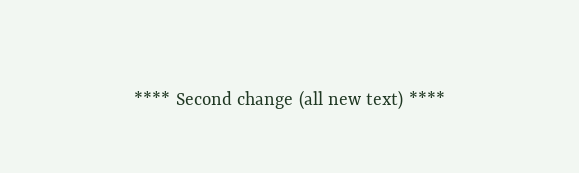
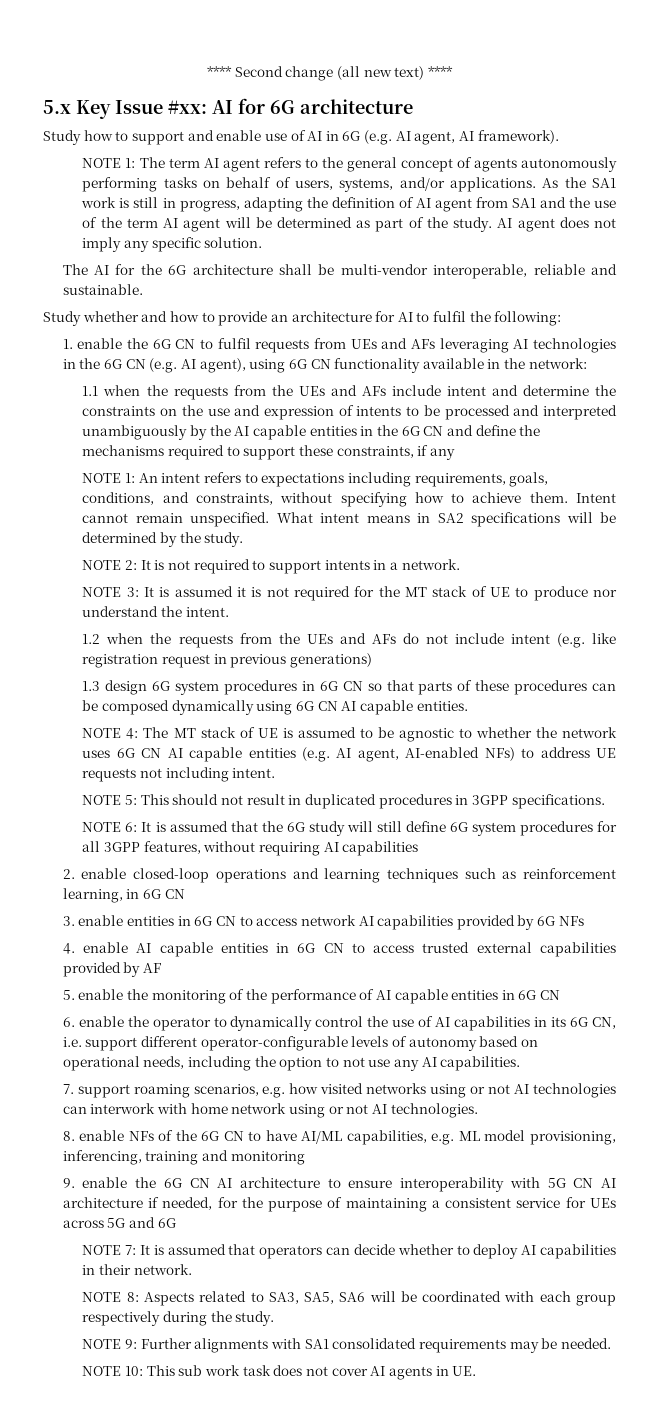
+ 5.x Key Issue #xx: AI for 6G architecture
+ Study how to support and enable use of AI in 6G (e.g. AI agent, AI framework).
+ NOTE 1: The term AI agent refers to the general concept of agents autonomously performing tasks on behalf of users, systems, and/or applications. As the SA1 work is still in progress, adapting the definition of AI agent from SA1 and the use of the term AI agent will be determined as part of the study. AI agent does not imply any specific solution.
+ The AI for the 6G architecture shall be multi-vendor interoperable, reliable and sustainable.
+ Study whether and how to provide an architecture for AI to fulfil the following:
+ 1. enable the 6G CN to fulfil requests from UEs and AFs leveraging AI technologies in the 6G CN (e.g. AI agent), using 6G CN functionality available in the network:
+ 1.1 when the requests from the UEs and AFs include intent and determine the constraints on the use and expression of intents to be processed and interpreted unambiguously by the AI capable entities in the 6G CN and define the mechanisms required to support these constraints, if any
+ NOTE 1: An intent refers to expectations including requirements, goals, conditions, and constraints, without specifying how to achieve them. Intent cannot remain unspecified. What intent means in SA2 specifications will be determined by the study.
+ NOTE 2: It is not required to support intents in a network.
+ NOTE 3: It is assumed it is not required for the MT stack of UE to produce nor understand the intent.
+ 1.2 when the requests from the UEs and AFs do not include intent (e.g. like registration request in previous generations)
+ 1.3 design 6G system procedures in 6G CN so that parts of these procedures can be composed dynamically using 6G CN AI capable entities.
+ NOTE 4: The MT stack of UE is assumed to be agnostic to whether the network uses 6G CN AI capable entities (e.g. AI agent, AI-enabled NFs) to address UE requests not including intent.
+ NOTE 5: This should not result in duplicated procedures in 3GPP specifications.
+ NOTE 6: It is assumed that the 6G study will still define 6G system procedures for all 3GPP features, without requiring AI capabilities
+ 2. enable closed-loop operations and learning techniques such as reinforcement learning, in 6G CN
+ 3. enable entities in 6G CN to access network AI capabilities provided by 6G NFs
+ 4. enable AI capable entities in 6G CN to access trusted external capabilities provided by AF
+ 5. enable the monitoring of the performance of AI capable entities in 6G CN
+ 6. enable the operator to dynamically control the use of AI capabilities in its 6G CN, i.e. support different operator-configurable levels of autonomy based on operational needs, including the option to not use any AI capabilities.
+ 7. support roaming scenarios, e.g. how visited networks using or not AI technologies can interwork with home network using or not AI technologies.
+ 8. enable NFs of the 6G CN to have AI/ML capabilities, e.g. ML model provisioning, inferencing, training and monitoring
+ 9. enable the 6G CN AI architecture to ensure interoperability with 5G CN AI architecture if needed, for the purpose of maintaining a consistent service for UEs across 5G and 6G
+ NOTE 7: It is assumed that operators can decide whether to deploy AI capabilities in their network.
+ NOTE 8: Aspects related to SA3, SA5, SA6 will be coordinated with each group respectively during the study.
+ NOTE 9: Further alignments with SA1 consolidated requirements may be needed.
+ NOTE 10: This sub work task does not cover AI agents in UE.

